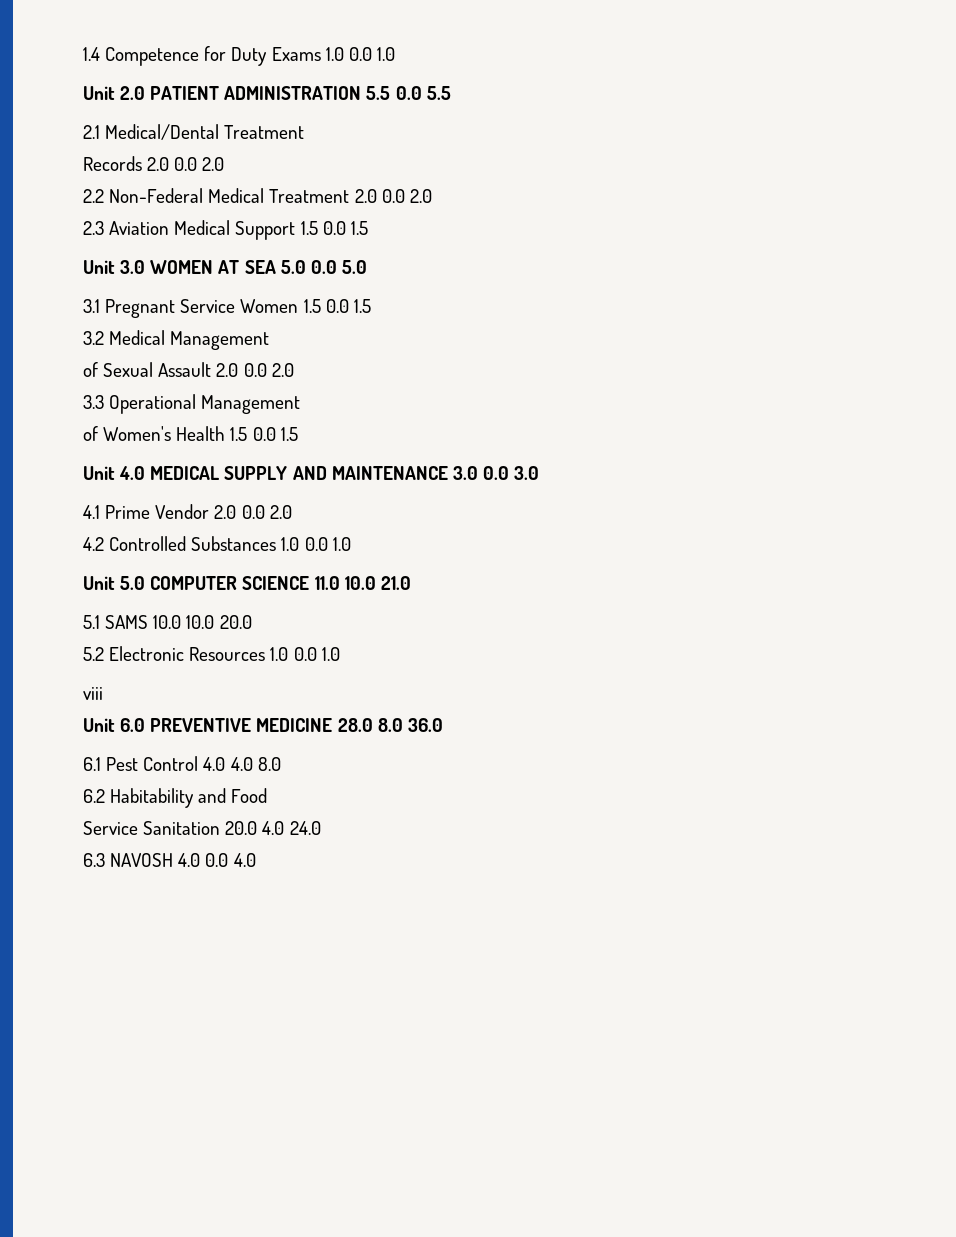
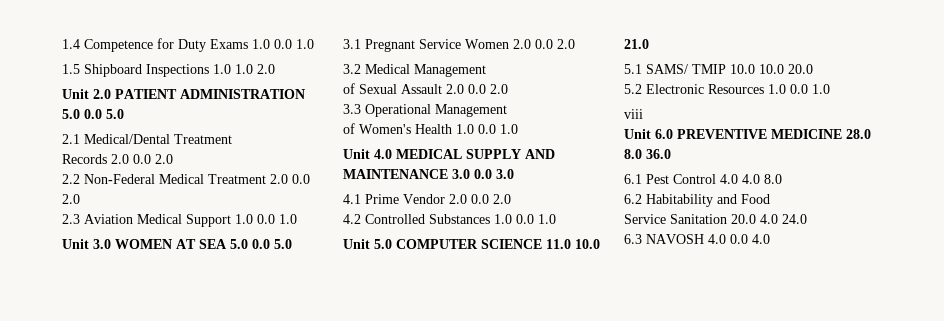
+ 1.5 Shipboard Inspections 1.0 1.0 2.0
- Unit 2.0 PATIENT ADMINISTRATION 5.5 0.0 5.5
+ Unit 2.0 PATIENT ADMINISTRATION 5.0 0.0 5.0
- 2.3 Aviation Medical Support 1.5 0.0 1.5
+ 2.3 Aviation Medical Support 1.0 0.0 1.0
- 3.1 Pregnant Service Women 1.5 0.0 1.5
+ 3.1 Pregnant Service Women 2.0 0.0 2.0
- of Women's Health 1.5 0.0 1.5
+ of Women's Health 1.0 0.0 1.0
- 5.1 SAMS 10.0 10.0 20.0
+ 5.1 SAMS/ TMIP 10.0 10.0 20.0

